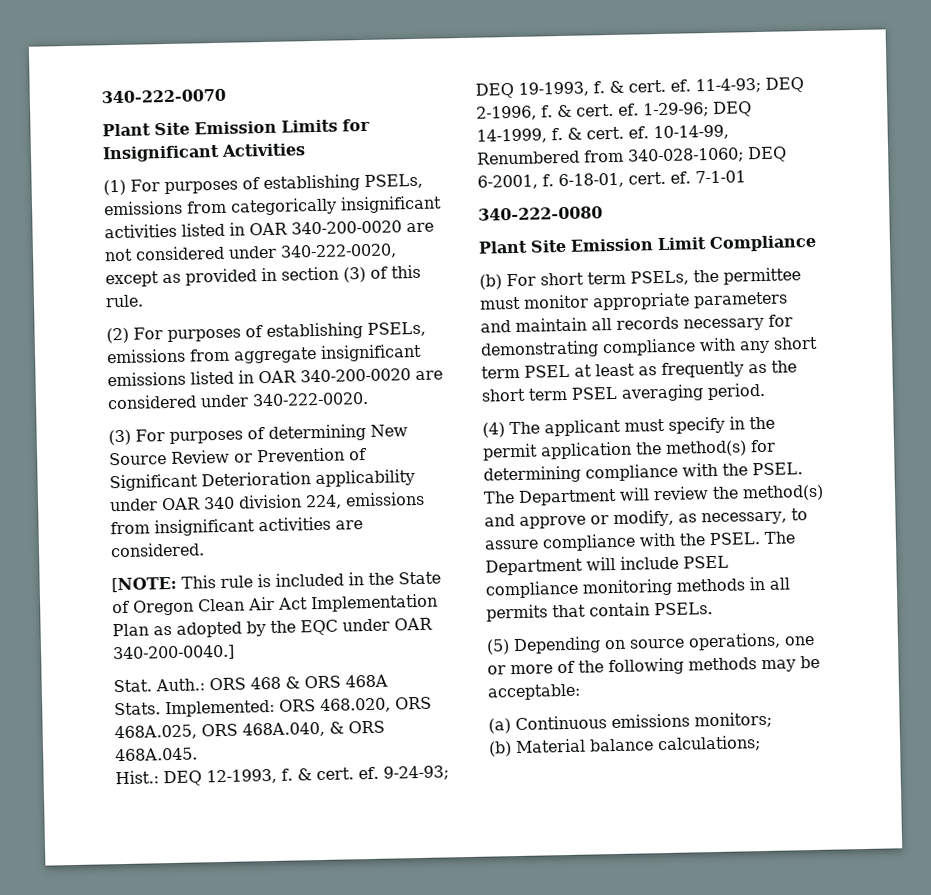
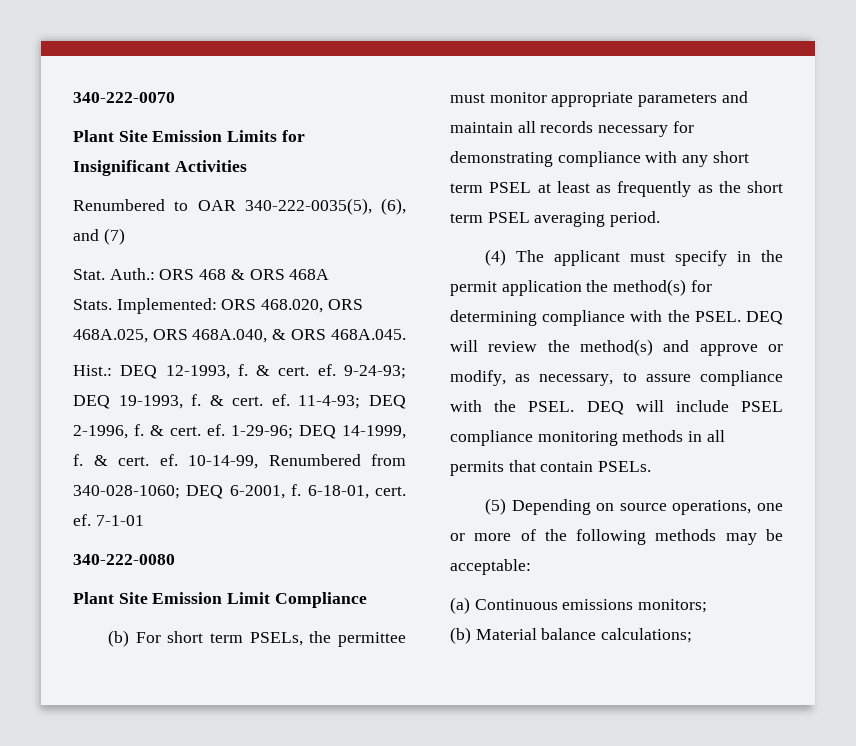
- (1) For purposes of establishing PSELs, emissions from categorically insignificant activities listed in OAR 340-200-0020 are not considered under 340-222-0020, except as provided in section (3) of this rule.
- (2) For purposes of establishing PSELs, emissions from aggregate insignificant emissions listed in OAR 340-200-0020 are considered under 340-222-0020.
- (3) For purposes of determining New Source Review or Prevention of Significant Deterioration applicability under OAR 340 division 224, emissions from insignificant activities are considered.
- [NOTE: This rule is included in the State of Oregon Clean Air Act Implementation Plan as adopted by the EQC under OAR 340-200-0040.]
+ Renumbered to OAR 340-222-0035(5), (6), and (7)
- The Department will review the method(s) and approve or modify, as necessary, to assure compliance with the PSEL.
+ DEQ will review the method(s) and approve or modify, as necessary, to assure compliance with the PSEL.
- The Department will include PSEL compliance monitoring methods in all permits that contain PSELs.
+ DEQ will include PSEL compliance monitoring methods in all permits that contain PSELs.

